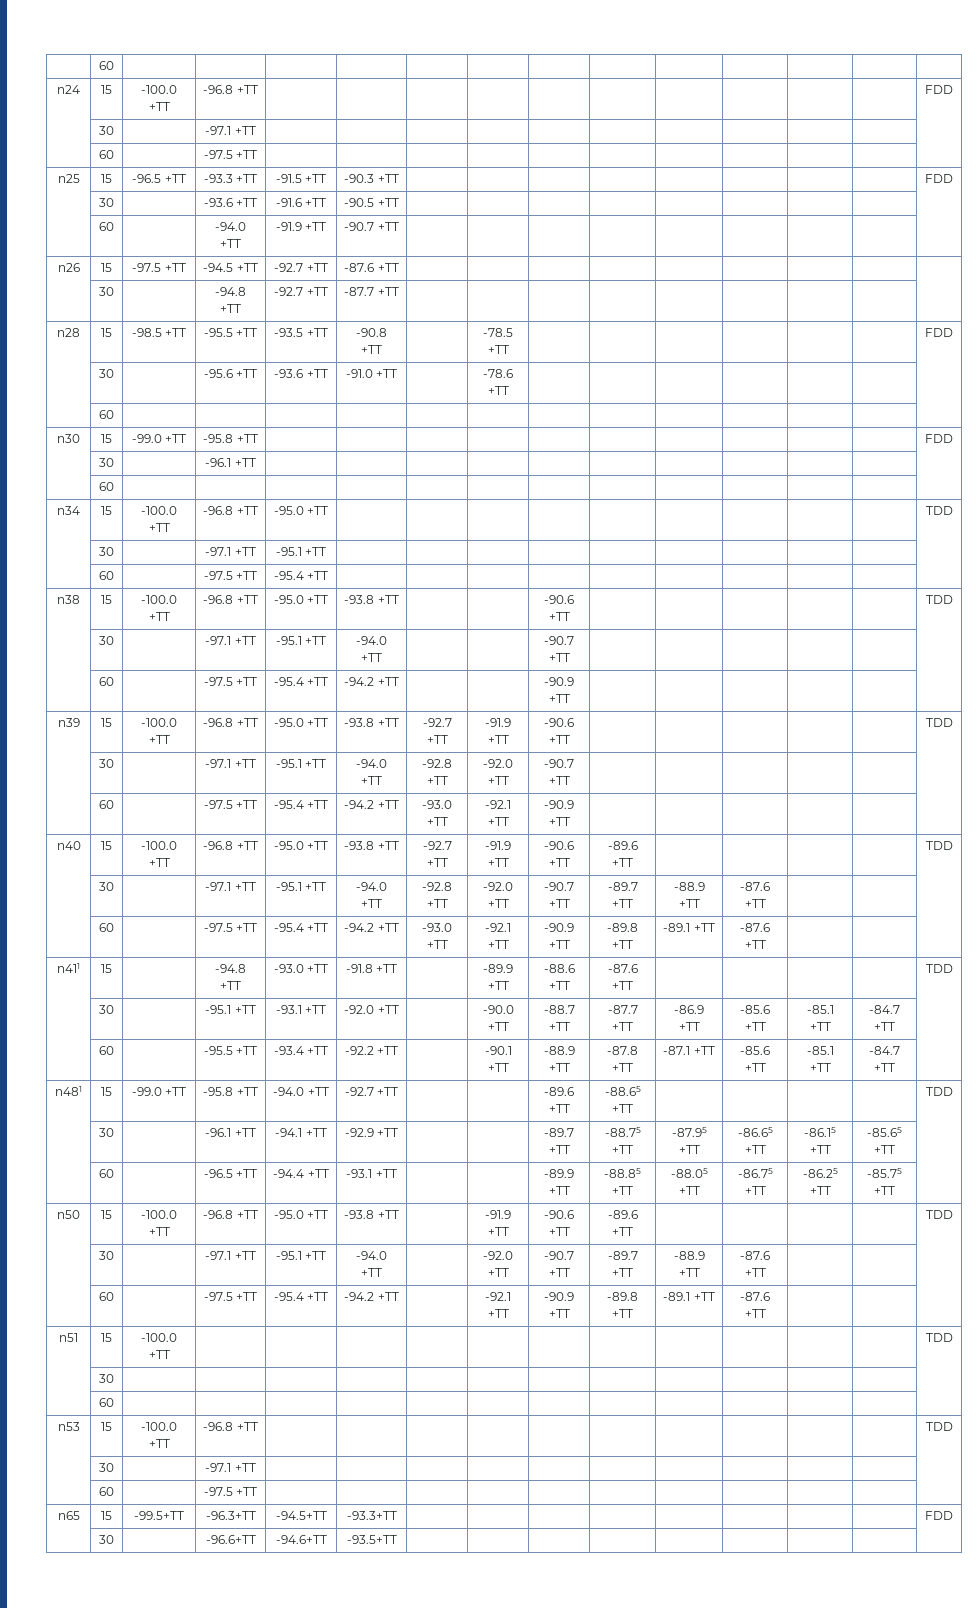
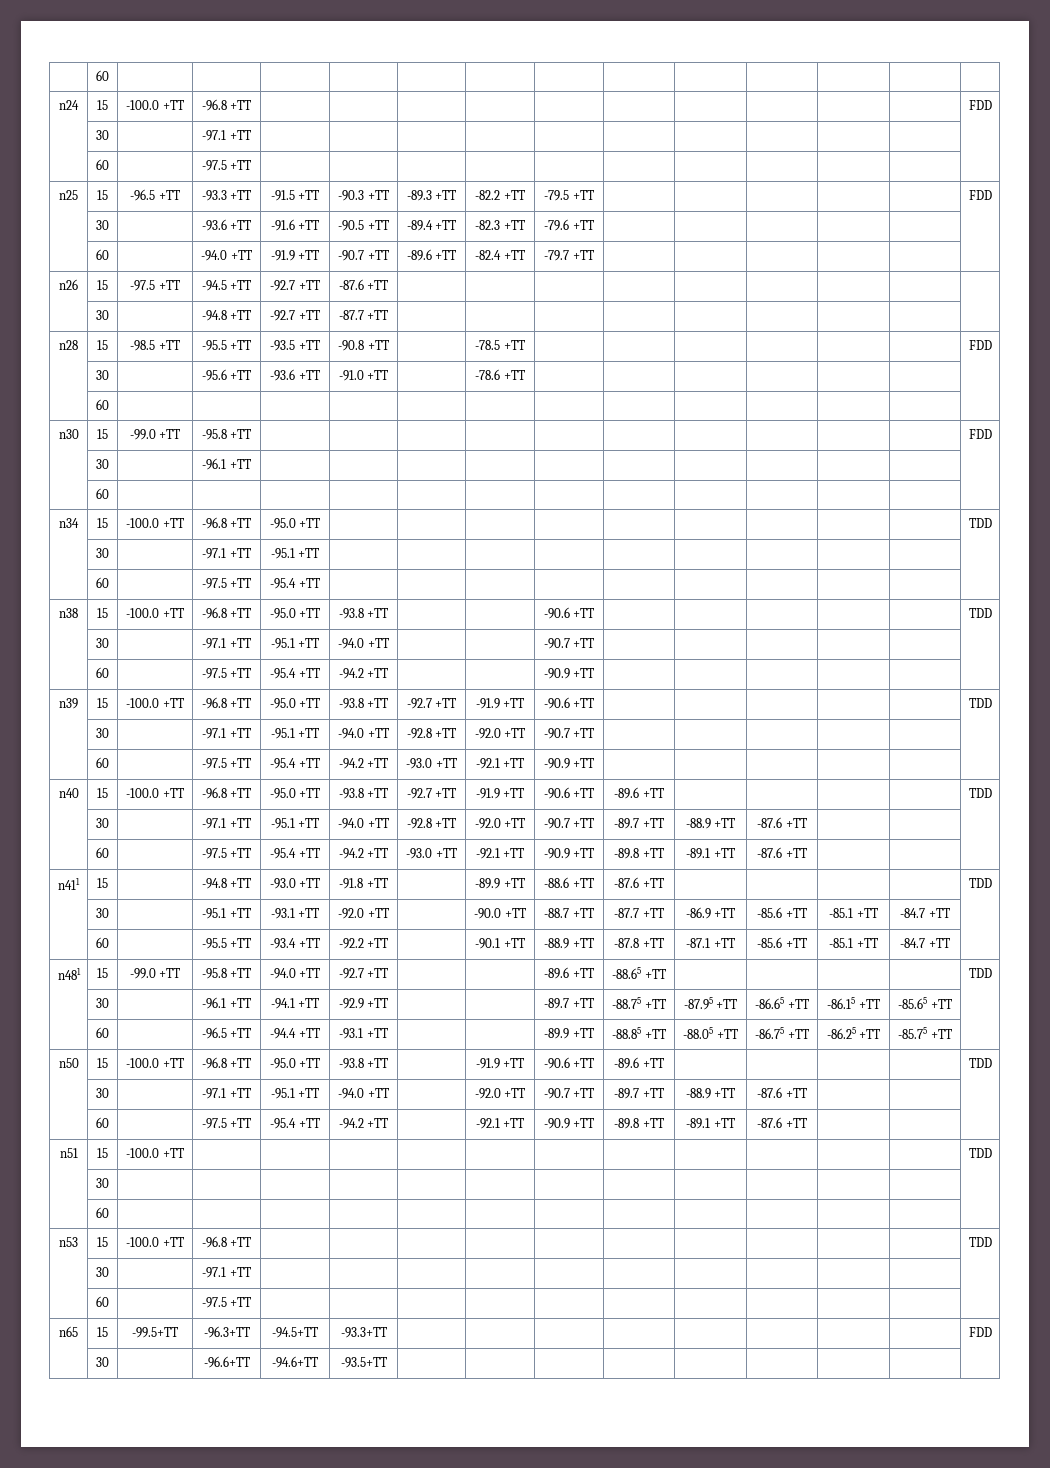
- n25 | 15 | -96.5 +TT | -93.3 +TT | -91.5 +TT | -90.3 +TT | | | | | | | | | FDD
+ n25 | 15 | -96.5 +TT | -93.3 +TT | -91.5 +TT | -90.3 +TT | -89.3 +TT | -82.2 +TT | -79.5 +TT | | | | | | FDD
- | 30 | | -93.6 +TT | -91.6 +TT | -90.5 +TT | | | | | | | | |
+ | 30 | | -93.6 +TT | -91.6 +TT | -90.5 +TT | -89.4 +TT | -82.3 +TT | -79.6 +TT | | | | | |
- | 60 | | -94.0 +TT | -91.9 +TT | -90.7 +TT | | | | | | | | |
+ | 60 | | -94.0 +TT | -91.9 +TT | -90.7 +TT | -89.6 +TT | -82.4 +TT | -79.7 +TT | | | | | |

